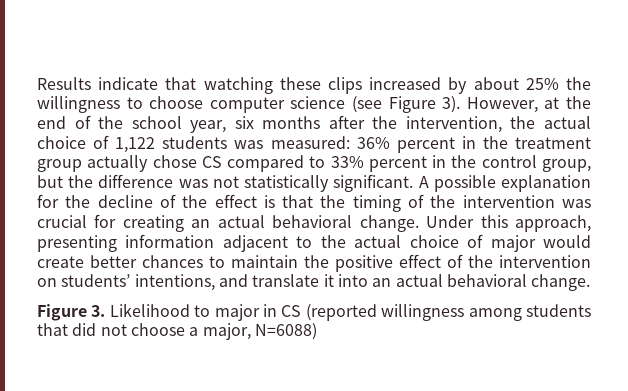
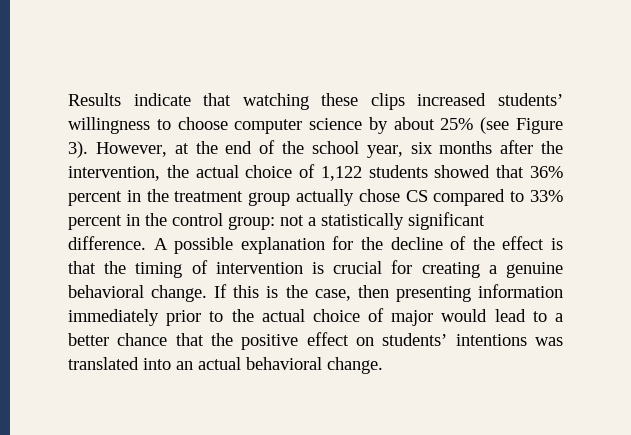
- Results indicate that watching these clips increased by about 25% the willingness to choose computer science (see Figure 3).
+ Results indicate that watching these clips increased students’ willingness to choose computer science by about 25% (see Figure 3).
- However, at the end of the school year, six months after the intervention, the actual choice of 1,122 students was measured: 36% percent in the treatment group actually chose CS compared to 33% percent in the control group, but the difference was not statistically significant.
+ However, at the end of the school year, six months after the intervention, the actual choice of 1,122 students showed that 36% percent in the treatment group actually chose CS compared to 33% percent in the control group: not a statistically significant difference.
- A possible explanation for the decline of the effect is that the timing of the intervention was crucial for creating an actual behavioral change. Under this approach, presenting information adjacent to the actual choice of major would create better chances to maintain the positive effect of the intervention on students’ intentions, and translate it into an actual behavioral change.
+ A possible explanation for the decline of the effect is that the timing of intervention is crucial for creating a genuine behavioral change. If this is the case, then presenting information immediately prior to the actual choice of major would lead to a better chance that the positive effect on students’ intentions was translated into an actual behavioral change.
- Figure 3. Likelihood to major in CS (reported willingness among students that did not choose a major, N=6088)

